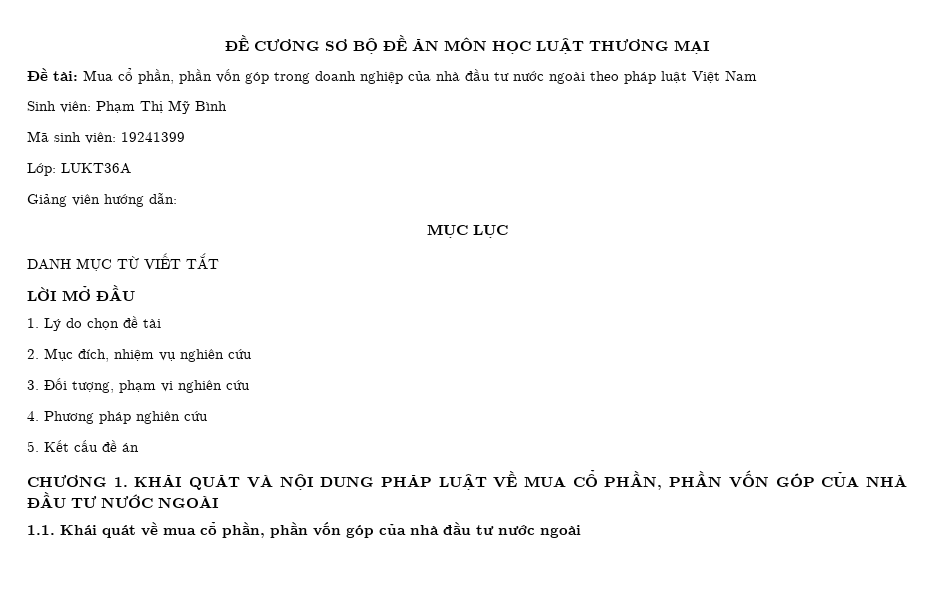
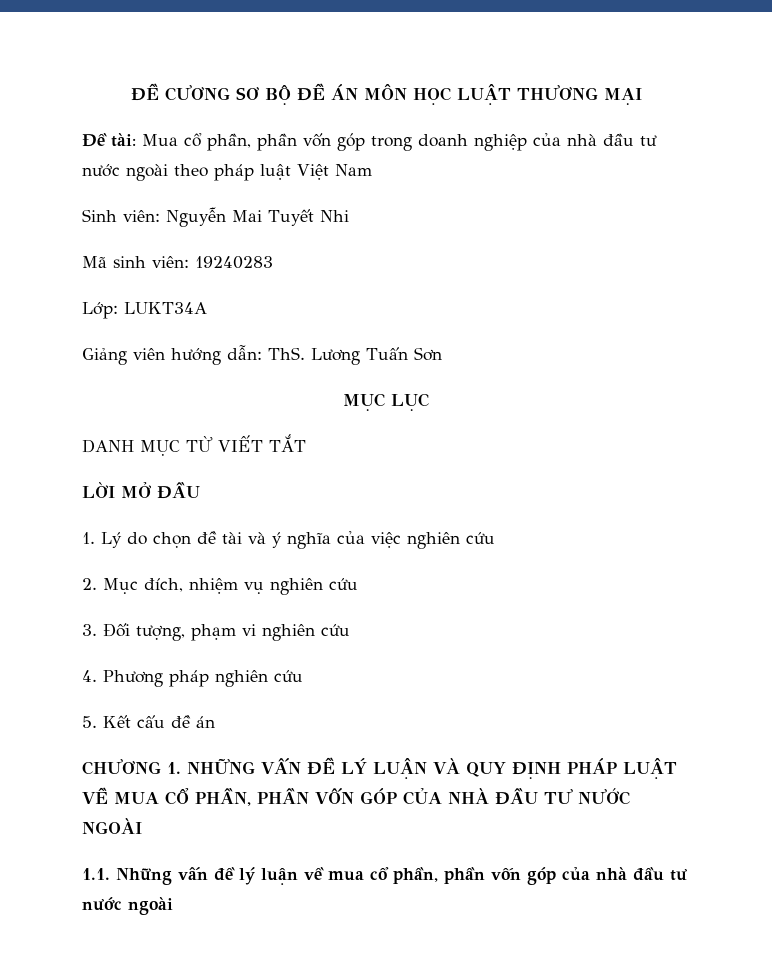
- Sinh viên: Phạm Thị Mỹ Bình
+ Sinh viên: Nguyễn Mai Tuyết Nhi
- Mã sinh viên: 19241399
+ Mã sinh viên: 19240283
- Lớp: LUKT36A
+ Lớp: LUKT34A
- Giảng viên hướng dẫn:
+ Giảng viên hướng dẫn: ThS. Lương Tuấn Sơn
- 1. Lý do chọn đề tài
+ 1. Lý do chọn đề tài và ý nghĩa của việc nghiên cứu
- CHƯƠNG 1. KHÁI QUÁT VÀ NỘI DUNG PHÁP LUẬT VỀ MUA CỔ PHẦN, PHẦN VỐN GÓP CỦA NHÀ ĐẦU TƯ NƯỚC NGOÀI
+ CHƯƠNG 1. NHỮNG VẤN ĐỀ LÝ LUẬN VÀ QUY ĐỊNH PHÁP LUẬT VỀ MUA CỔ PHẦN, PHẦN VỐN GÓP CỦA NHÀ ĐẦU TƯ NƯỚC NGOÀI
- 1.1. Khái quát về mua cổ phần, phần vốn góp của nhà đầu tư nước ngoài
+ 1.1. Những vấn đề lý luận về mua cổ phần, phần vốn góp của nhà đầu tư nước ngoài

